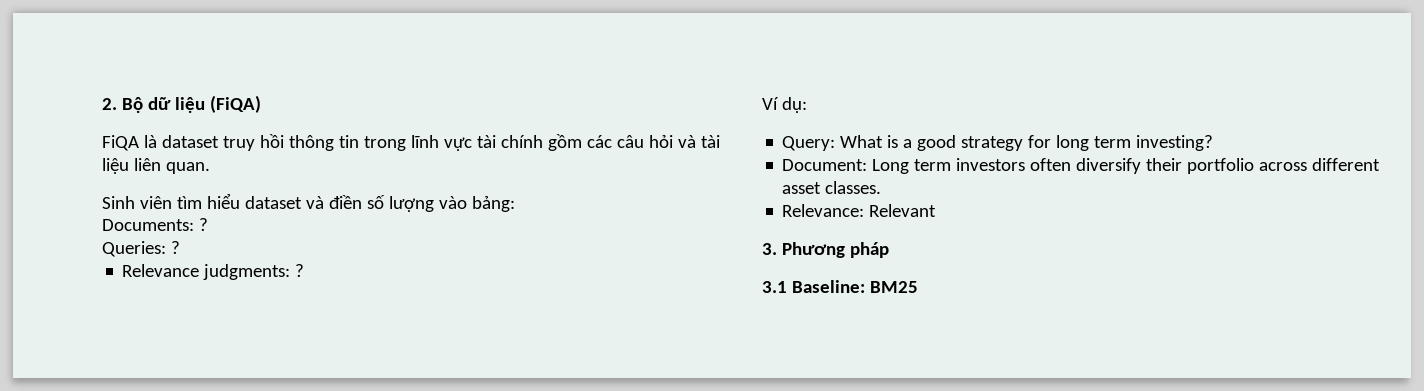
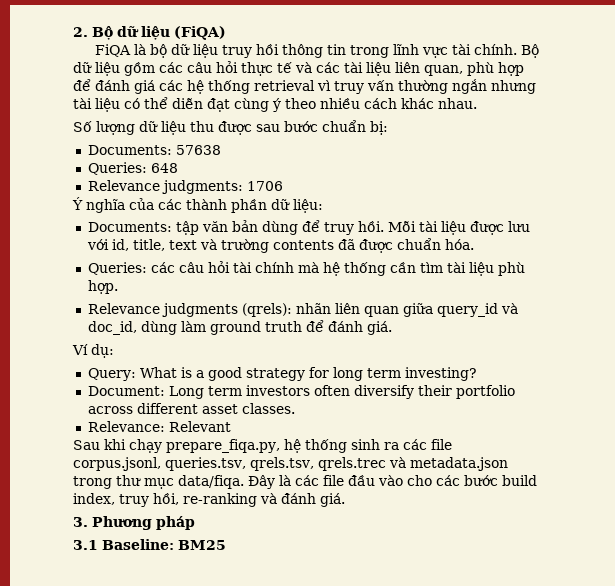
- FiQA là dataset truy hồi thông tin trong lĩnh vực tài chính gồm các câu hỏi và tài liệu liên quan.
- Sinh viên tìm hiểu dataset và điền số lượng vào bảng:
- Documents: ?
- Queries: ?
+ FiQA là bộ dữ liệu truy hồi thông tin trong lĩnh vực tài chính. Bộ dữ liệu gồm các câu hỏi thực tế và các tài liệu liên quan, phù hợp để đánh giá các hệ thống retrieval vì truy vấn thường ngắn nhưng tài liệu có thể diễn đạt cùng ý theo nhiều cách khác nhau.
+ Số lượng dữ liệu thu được sau bước chuẩn bị:
+ Documents: 57638
+ Queries: 648
- Relevance judgments: ?
+ Relevance judgments: 1706
+ Ý nghĩa của các thành phần dữ liệu:
+ Documents: tập văn bản dùng để truy hồi. Mỗi tài liệu được lưu với id, title, text và trường contents đã được chuẩn hóa.
+ Queries: các câu hỏi tài chính mà hệ thống cần tìm tài liệu phù hợp.
+ Relevance judgments (qrels): nhãn liên quan giữa query_id và doc_id, dùng làm ground truth để đánh giá.
+ Sau khi chạy prepare_fiqa.py, hệ thống sinh ra các file corpus.jsonl, queries.tsv, qrels.tsv, qrels.trec và metadata.json trong thư mục data/fiqa. Đây là các file đầu vào cho các bước build index, truy hồi, re-ranking và đánh giá.

